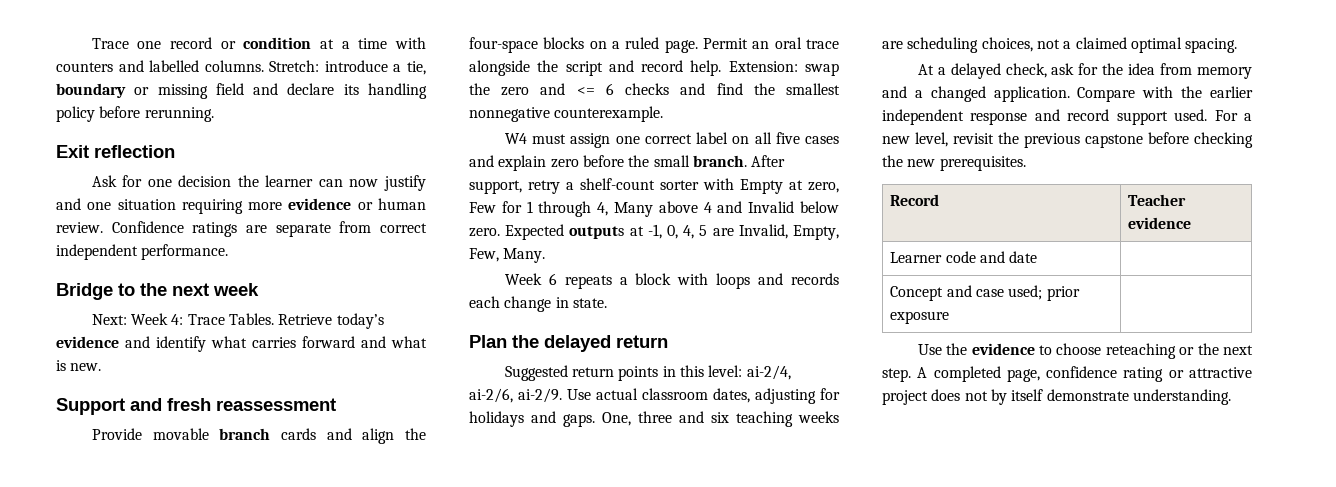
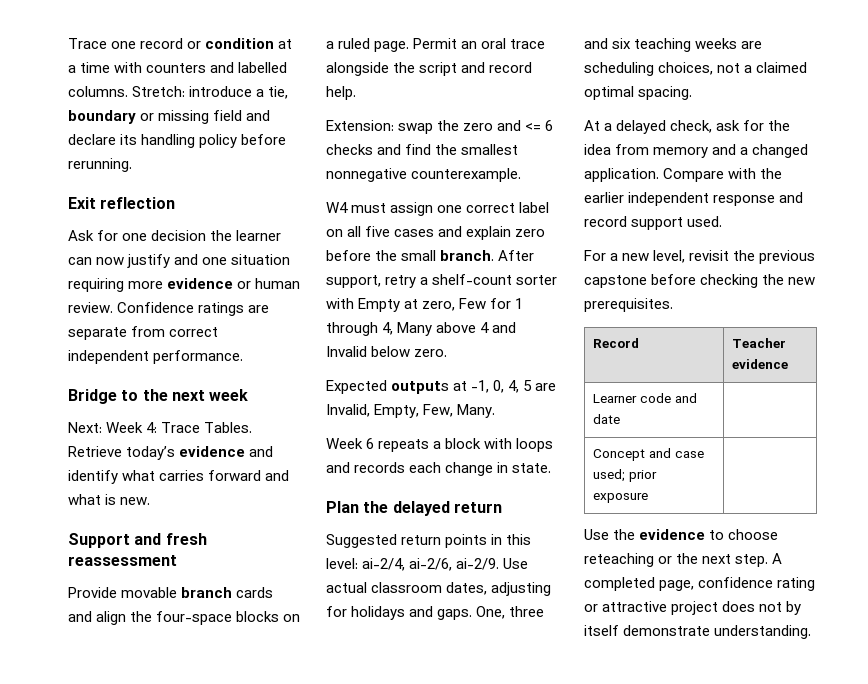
- Permit an oral trace alongside the script and record help. Extension: swap the zero and <= 6 checks and find the smallest nonnegative counterexample.
+ Permit an oral trace alongside the script and record help.
+ Extension: swap the zero and <= 6 checks and find the smallest nonnegative counterexample.
- After support, retry a shelf-count sorter with Empty at zero, Few for 1 through 4, Many above 4 and Invalid below zero. Expected outputs at -1, 0, 4, 5 are Invalid, Empty, Few, Many.
+ After support, retry a shelf-count sorter with Empty at zero, Few for 1 through 4, Many above 4 and Invalid below zero.
+ Expected outputs at -1, 0, 4, 5 are Invalid, Empty, Few, Many.
- Compare with the earlier independent response and record support used. For a new level, revisit the previous capstone before checking the new prerequisites.
+ Compare with the earlier independent response and record support used.
+ For a new level, revisit the previous capstone before checking the new prerequisites.

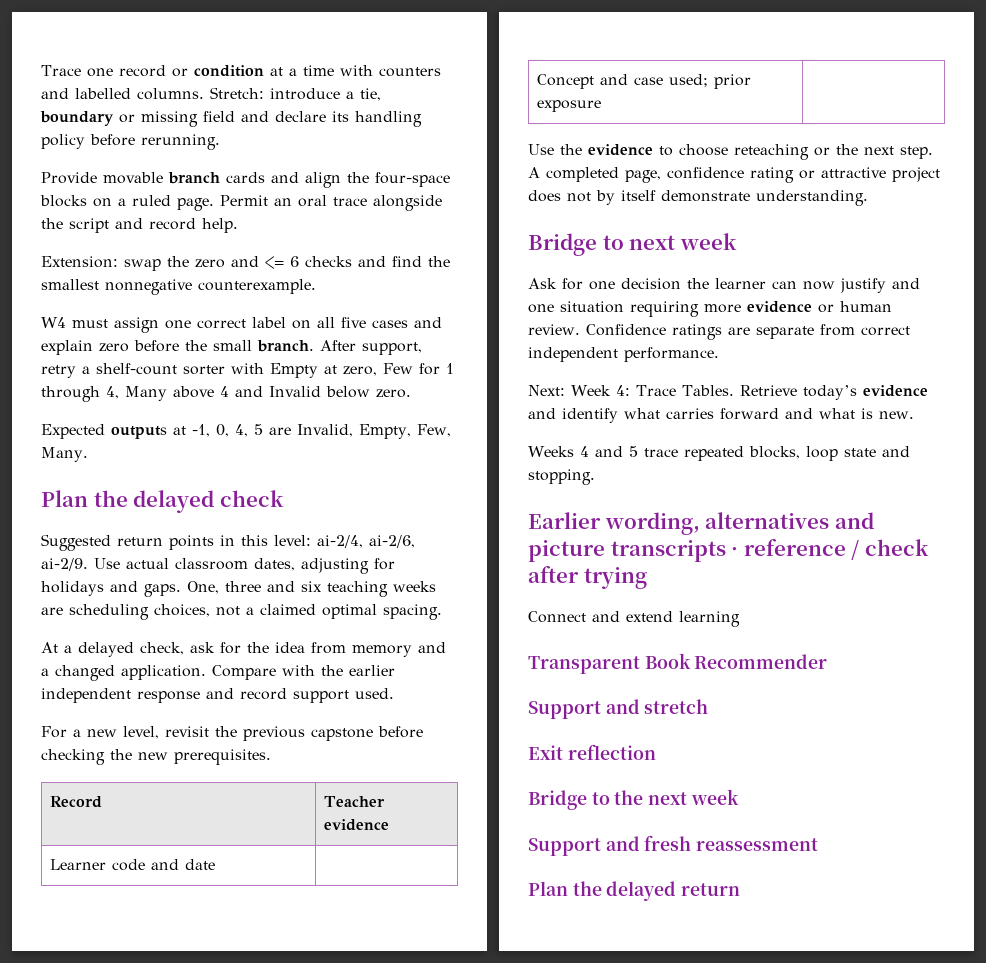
- Exit reflection
- Ask for one decision the learner can now justify and one situation requiring more evidence or human review. Confidence ratings are separate from correct independent performance.
- Bridge to the next week
- Next: Week 4: Trace Tables. Retrieve today’s evidence and identify what carries forward and what is new.
- Support and fresh reassessment
- Week 6 repeats a block with loops and records each change in state.
- Plan the delayed return
+ Plan the delayed check
+ Bridge to next week
+ Ask for one decision the learner can now justify and one situation requiring more evidence or human review. Confidence ratings are separate from correct independent performance.
+ Next: Week 4: Trace Tables. Retrieve today’s evidence and identify what carries forward and what is new.
+ Weeks 4 and 5 trace repeated blocks, loop state and stopping.
+ Earlier wording, alternatives and picture transcripts · reference / check after trying
+ Connect and extend learning
+ Transparent Book Recommender
+ Support and stretch
+ Exit reflection
+ Bridge to the next week
+ Support and fresh reassessment
+ Plan the delayed return

